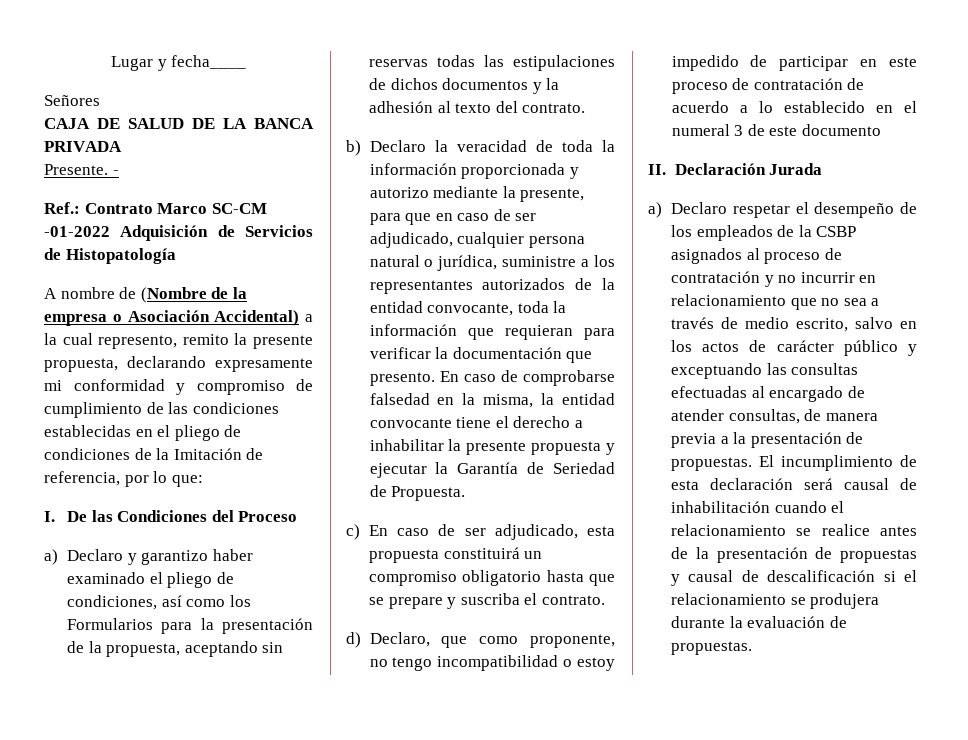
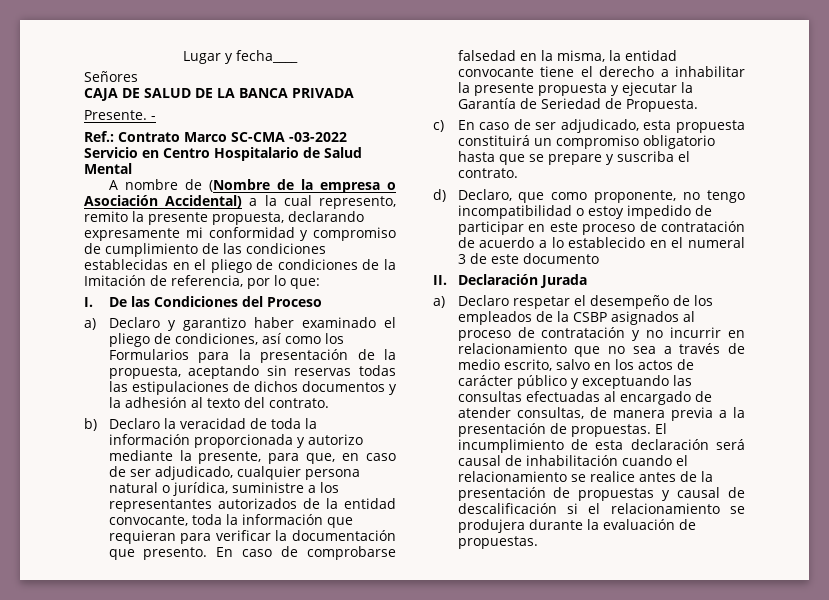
- Ref.: Contrato Marco SC-CM -01-2022 Adquisición de Servicios de Histopatología
+ Ref.: Contrato Marco SC-CMA -03-2022 Servicio en Centro Hospitalario de Salud Mental
- b) Declaro la veracidad de toda la información proporcionada y autorizo mediante la presente, para que en caso de ser adjudicado, cualquier persona natural o jurídica, suministre a los representantes autorizados de la entidad convocante, toda la información que requieran para verificar la documentación que presento.
+ b) Declaro la veracidad de toda la información proporcionada y autorizo mediante la presente, para que, en caso de ser adjudicado, cualquier persona natural o jurídica, suministre a los representantes autorizados de la entidad convocante, toda la información que requieran para verificar la documentación que presento.

